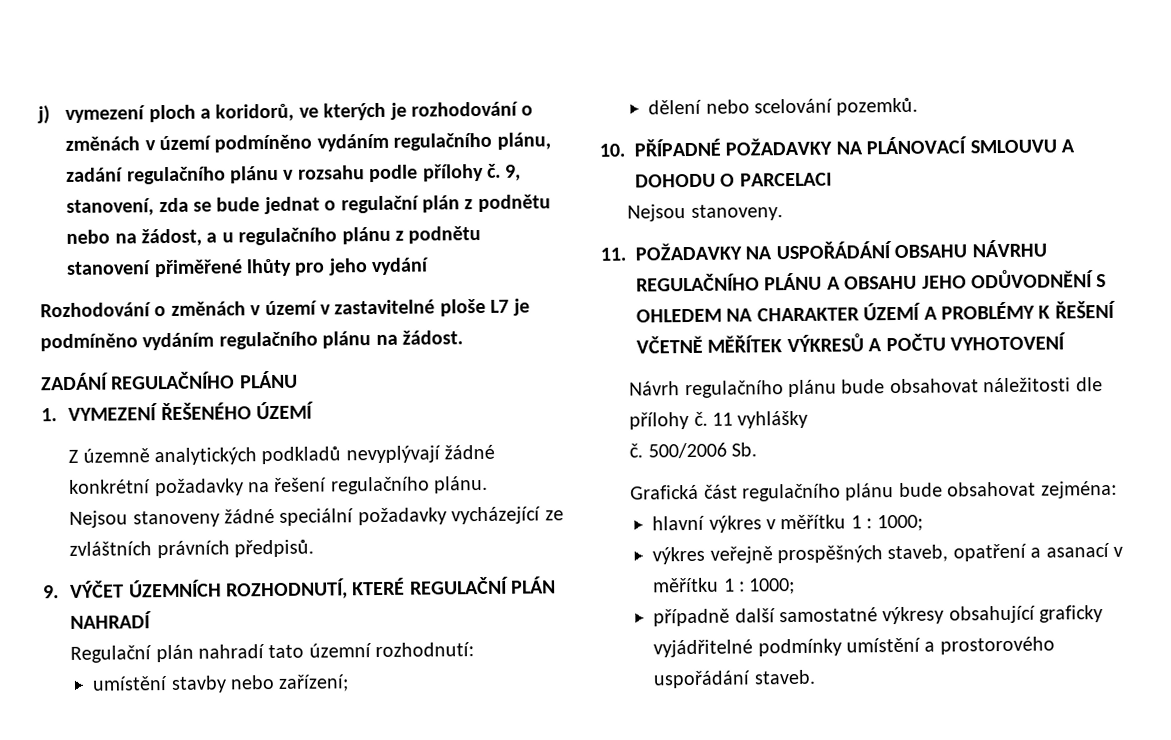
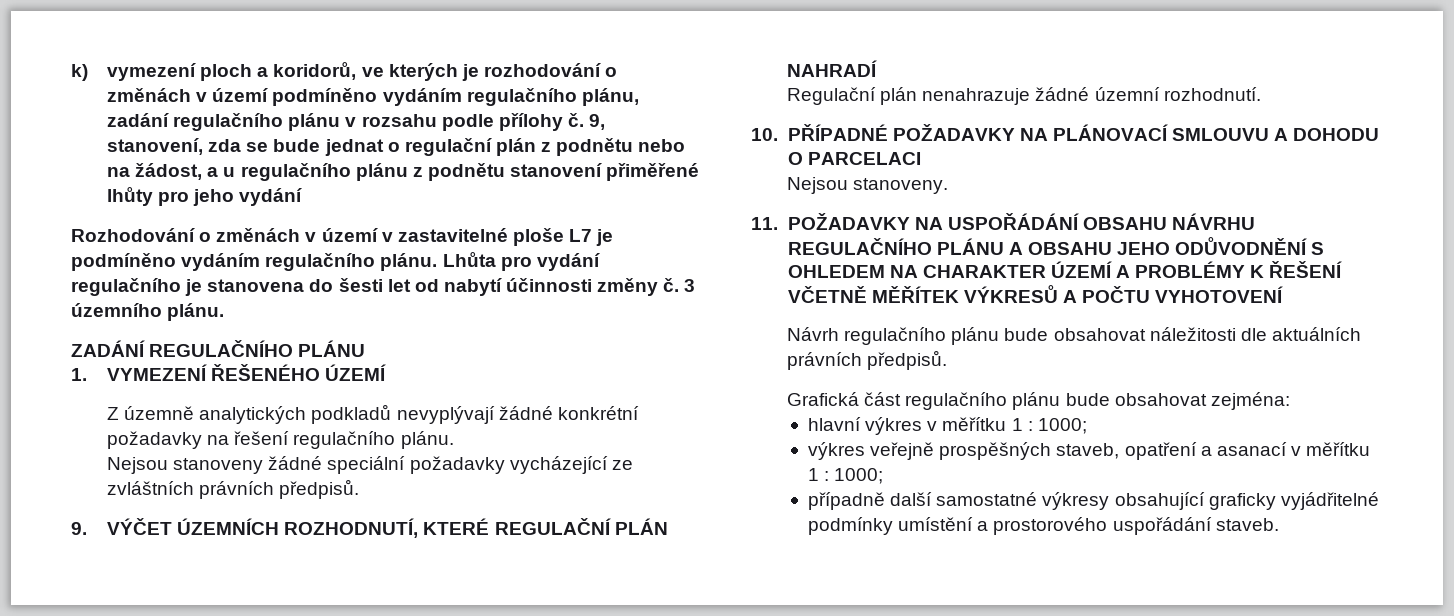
- j) vymezení ploch a koridorů, ve kterých je rozhodování o změnách v území podmíněno vydáním regulačního plánu, zadání regulačního plánu v rozsahu podle přílohy č.
+ k) vymezení ploch a koridorů, ve kterých je rozhodování o změnách v území podmíněno vydáním regulačního plánu, zadání regulačního plánu v rozsahu podle přílohy č.
- Rozhodování o změnách v území v zastavitelné ploše L7 je podmíněno vydáním regulačního plánu na žádost.
+ Rozhodování o změnách v území v zastavitelné ploše L7 je podmíněno vydáním regulačního plánu. Lhůta pro vydání regulačního je stanovena do šesti let od nabytí účinnosti změny č. 3 územního plánu.
- Regulační plán nahradí tato územní rozhodnutí:
- umístění stavby nebo zařízení;
- dělení nebo scelování pozemků.
+ Regulační plán nenahrazuje žádné územní rozhodnutí.
- Návrh regulačního plánu bude obsahovat náležitosti dle přílohy č. 11 vyhlášky
- č. 500/2006 Sb.
+ Návrh regulačního plánu bude obsahovat náležitosti dle aktuálních právních předpisů.

